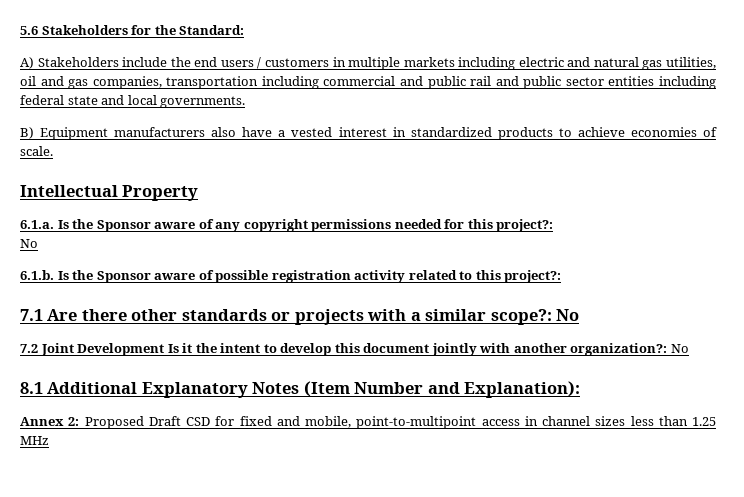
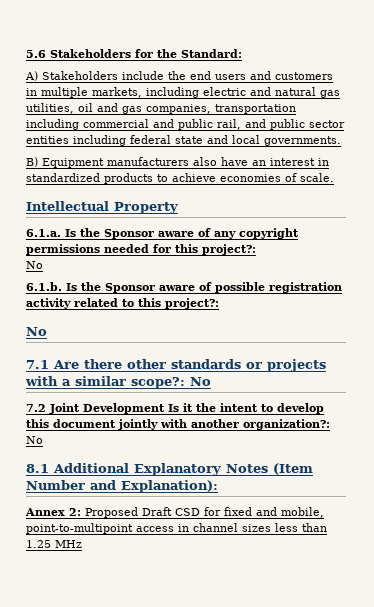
- A) Stakeholders include the end users / customers in multiple markets including electric and natural gas utilities, oil and gas companies, transportation including commercial and public rail and public sector entities including federal state and local governments.
+ A) Stakeholders include the end users and customers in multiple markets, including electric and natural gas utilities, oil and gas companies, transportation including commercial and public rail, and public sector entities including federal state and local governments.
- B) Equipment manufacturers also have a vested interest in standardized products to achieve economies of scale.
+ B) Equipment manufacturers also have an interest in standardized products to achieve economies of scale.
  6.1.b. Is the Sponsor aware of possible registration activity related to this project?:
+ No

